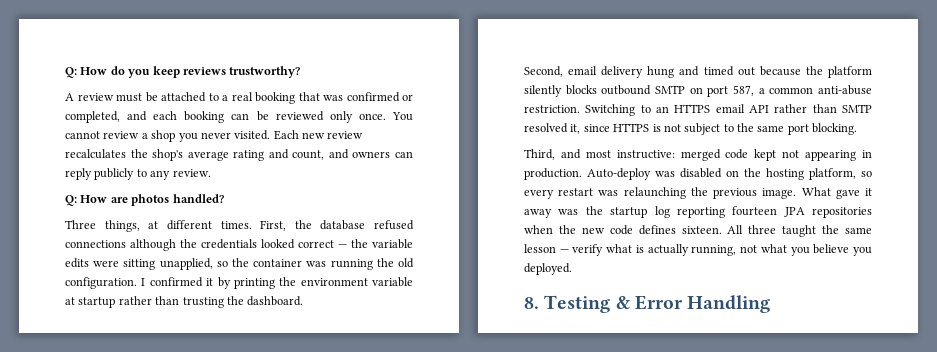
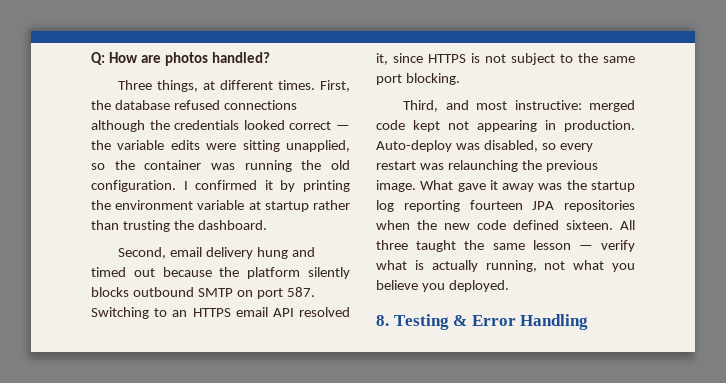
- Q: How do you keep reviews trustworthy?
- A review must be attached to a real booking that was confirmed or completed, and each booking can be reviewed only once. You cannot review a shop you never visited. Each new review recalculates the shop's average rating and count, and owners can reply publicly to any review.
- Second, email delivery hung and timed out because the platform silently blocks outbound SMTP on port 587, a common anti-abuse restriction. Switching to an HTTPS email API rather than SMTP resolved it, since HTTPS is not subject to the same port blocking.
+ Second, email delivery hung and timed out because the platform silently blocks outbound SMTP on port 587. Switching to an HTTPS email API resolved it, since HTTPS is not subject to the same port blocking.
- Auto-deploy was disabled on the hosting platform, so every restart was relaunching the previous image.
+ Auto-deploy was disabled, so every restart was relaunching the previous image.
- What gave it away was the startup log reporting fourteen JPA repositories when the new code defines sixteen.
+ What gave it away was the startup log reporting fourteen JPA repositories when the new code defined sixteen.

